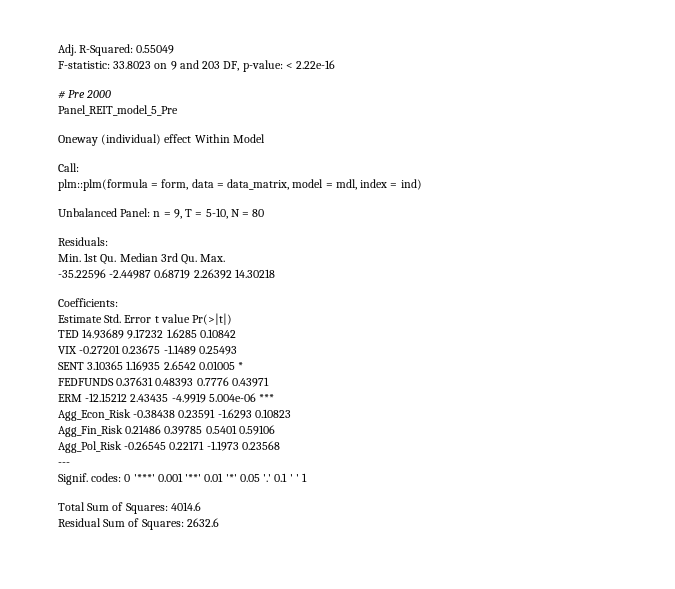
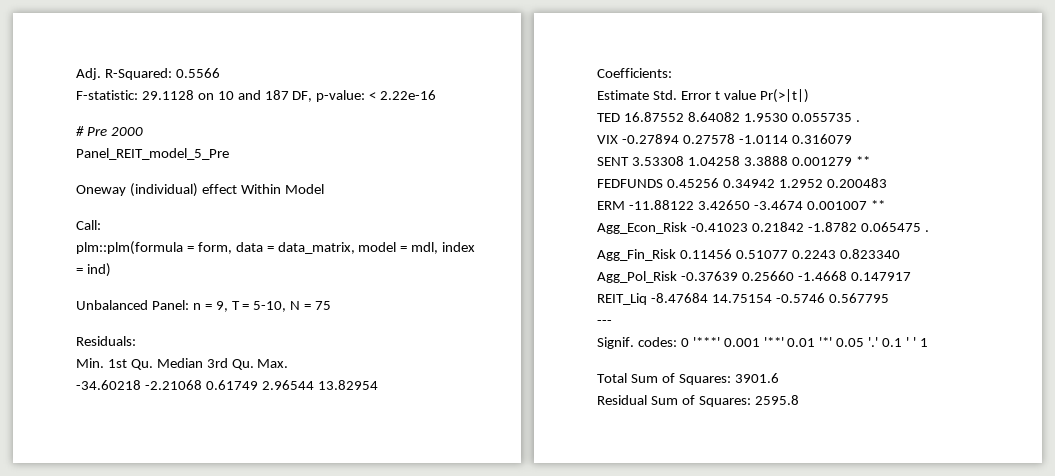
- Adj. R-Squared: 0.55049
+ Adj. R-Squared: 0.5566
- F-statistic: 33.8023 on 9 and 203 DF, p-value: < 2.22e-16
+ F-statistic: 29.1128 on 10 and 187 DF, p-value: < 2.22e-16
- Unbalanced Panel: n = 9, T = 5-10, N = 80
+ Unbalanced Panel: n = 9, T = 5-10, N = 75
- -35.22596 -2.44987 0.68719 2.26392 14.30218
+ -34.60218 -2.21068 0.61749 2.96544 13.82954
- TED 14.93689 9.17232 1.6285 0.10842
- VIX -0.27201 0.23675 -1.1489 0.25493
- SENT 3.10365 1.16935 2.6542 0.01005 *
- FEDFUNDS 0.37631 0.48393 0.7776 0.43971
- ERM -12.15212 2.43435 -4.9919 5.004e-06 ***
- Agg_Econ_Risk -0.38438 0.23591 -1.6293 0.10823
- Agg_Fin_Risk 0.21486 0.39785 0.5401 0.59106
- Agg_Pol_Risk -0.26545 0.22171 -1.1973 0.23568
+ TED 16.87552 8.64082 1.9530 0.055735 .
+ VIX -0.27894 0.27578 -1.0114 0.316079
+ SENT 3.53308 1.04258 3.3888 0.001279 **
+ FEDFUNDS 0.45256 0.34942 1.2952 0.200483
+ ERM -11.88122 3.42650 -3.4674 0.001007 **
+ Agg_Econ_Risk -0.41023 0.21842 -1.8782 0.065475 .
+ Agg_Fin_Risk 0.11456 0.51077 0.2243 0.823340
+ Agg_Pol_Risk -0.37639 0.25660 -1.4668 0.147917
+ REIT_Liq -8.47684 14.75154 -0.5746 0.567795
- Total Sum of Squares: 4014.6
+ Total Sum of Squares: 3901.6
- Residual Sum of Squares: 2632.6
+ Residual Sum of Squares: 2595.8

